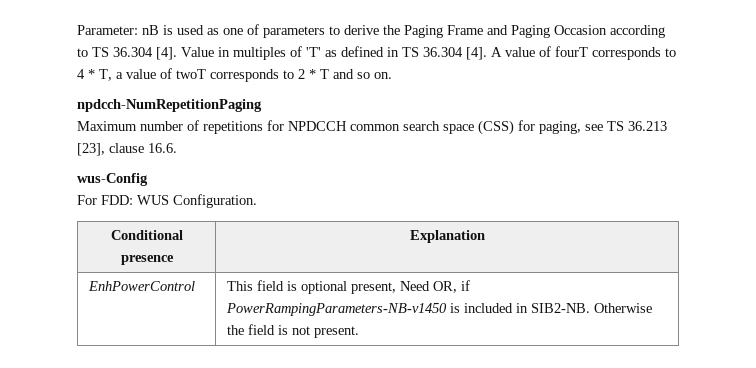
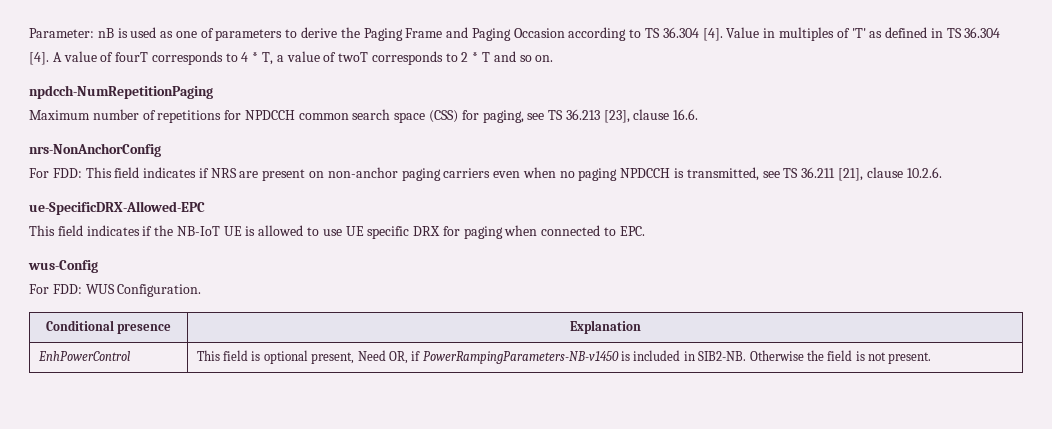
+ nrs-NonAnchorConfig
+ For FDD: This field indicates if NRS are present on non-anchor paging carriers even when no paging NPDCCH is transmitted, see TS 36.211 [21], clause 10.2.6.
+ ue-SpecificDRX-Allowed-EPC
+ This field indicates if the NB-IoT UE is allowed to use UE specific DRX for paging when connected to EPC.

